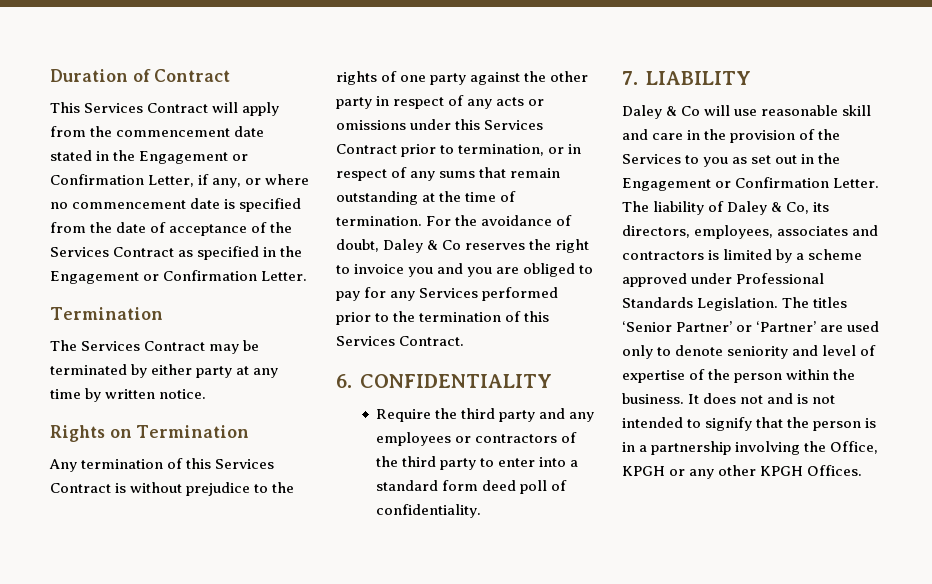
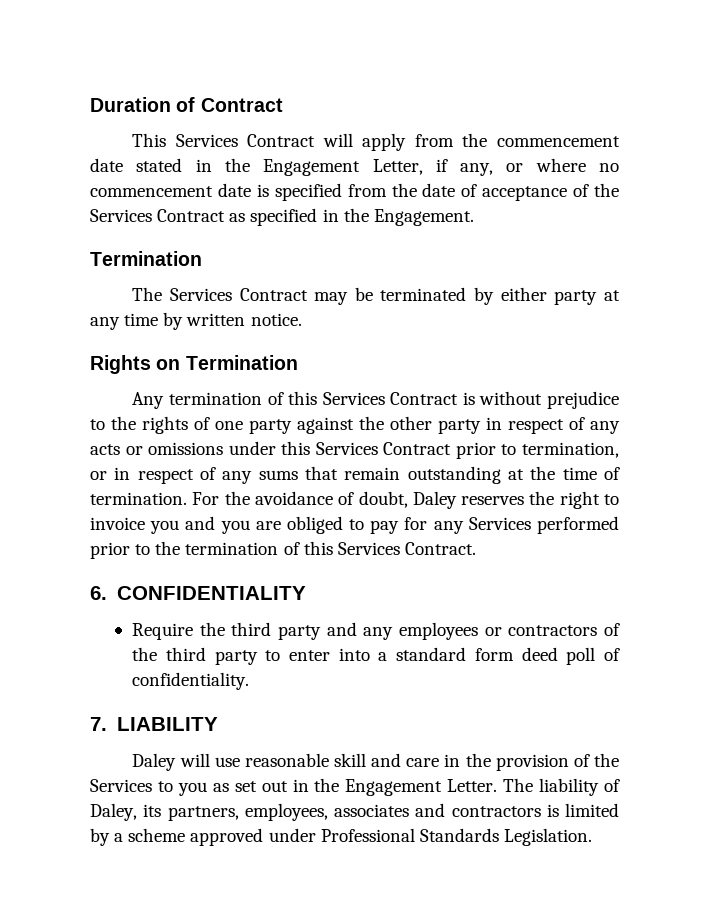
- This Services Contract will apply from the commencement date stated in the Engagement or Confirmation Letter, if any, or where no commencement date is specified from the date of acceptance of the Services Contract as specified in the Engagement or Confirmation Letter.
+ This Services Contract will apply from the commencement date stated in the Engagement Letter, if any, or where no commencement date is specified from the date of acceptance of the Services Contract as specified in the Engagement.
- For the avoidance of doubt, Daley & Co reserves the right to invoice you and you are obliged to pay for any Services performed prior to the termination of this Services Contract.
+ For the avoidance of doubt, Daley reserves the right to invoice you and you are obliged to pay for any Services performed prior to the termination of this Services Contract.
- Daley & Co will use reasonable skill and care in the provision of the Services to you as set out in the Engagement or Confirmation Letter.
+ Daley will use reasonable skill and care in the provision of the Services to you as set out in the Engagement Letter.
- The liability of Daley & Co, its directors, employees, associates and contractors is limited by a scheme approved under Professional Standards Legislation. The titles ‘Senior Partner’ or ‘Partner’ are used only to denote seniority and level of expertise of the person within the business. It does not and is not intended to signify that the person is in a partnership involving the Office, KPGH or any other KPGH Offices.
+ The liability of Daley, its partners, employees, associates and contractors is limited by a scheme approved under Professional Standards Legislation.

